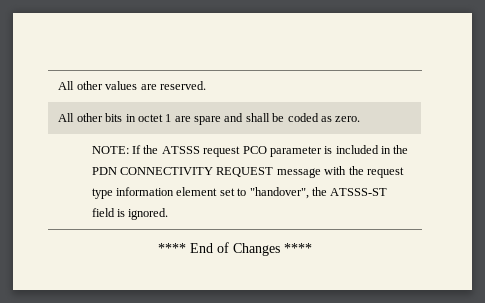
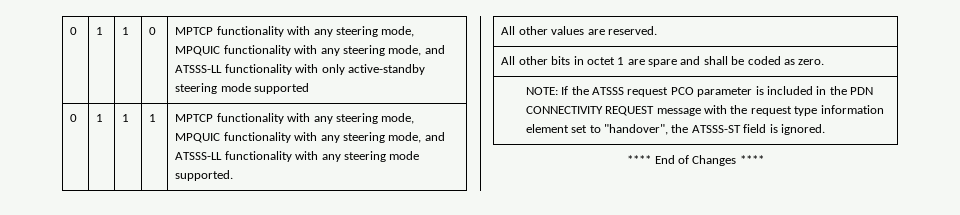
+ 0 | 1 | 1 | 0 | MPTCP functionality with any steering mode, MPQUIC functionality with any steering mode, and ATSSS-LL functionality with only active-standby steering mode supported
+ 0 | 1 | 1 | 1 | MPTCP functionality with any steering mode, MPQUIC functionality with any steering mode, and ATSSS-LL functionality with any steering mode supported.

